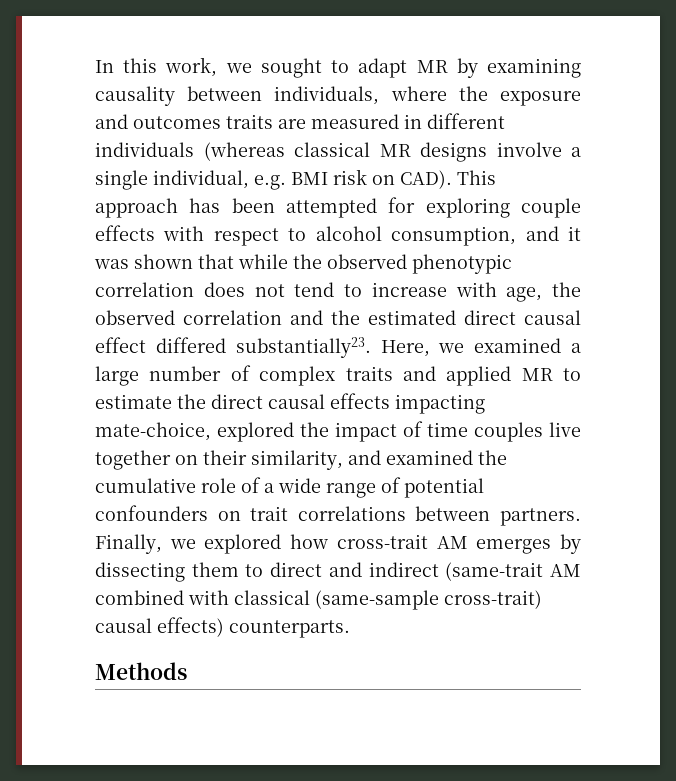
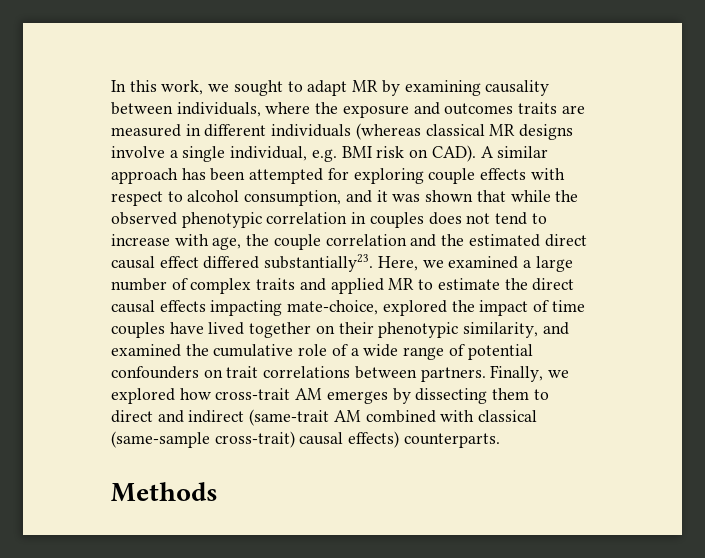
- This approach has been attempted for exploring couple effects with respect to alcohol consumption, and it was shown that while the observed phenotypic correlation does not tend to increase with age, the observed correlation and the estimated direct causal effect differed substantially23.
+ A similar approach has been attempted for exploring couple effects with respect to alcohol consumption, and it was shown that while the observed phenotypic correlation in couples does not tend to increase with age, the couple correlation and the estimated direct causal effect differed substantially23.
- Here, we examined a large number of complex traits and applied MR to estimate the direct causal effects impacting mate-choice, explored the impact of time couples live together on their similarity, and examined the cumulative role of a wide range of potential confounders on trait correlations between partners.
+ Here, we examined a large number of complex traits and applied MR to estimate the direct causal effects impacting mate-choice, explored the impact of time couples have lived together on their phenotypic similarity, and examined the cumulative role of a wide range of potential confounders on trait correlations between partners.

